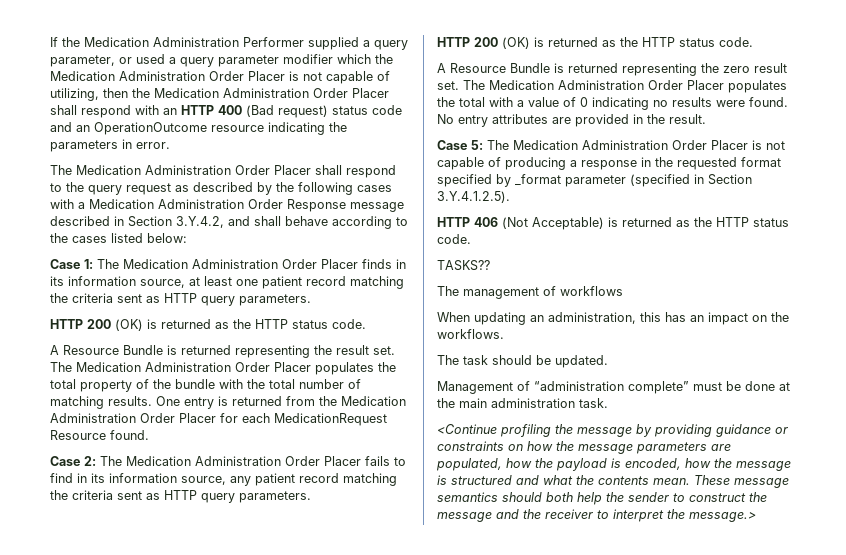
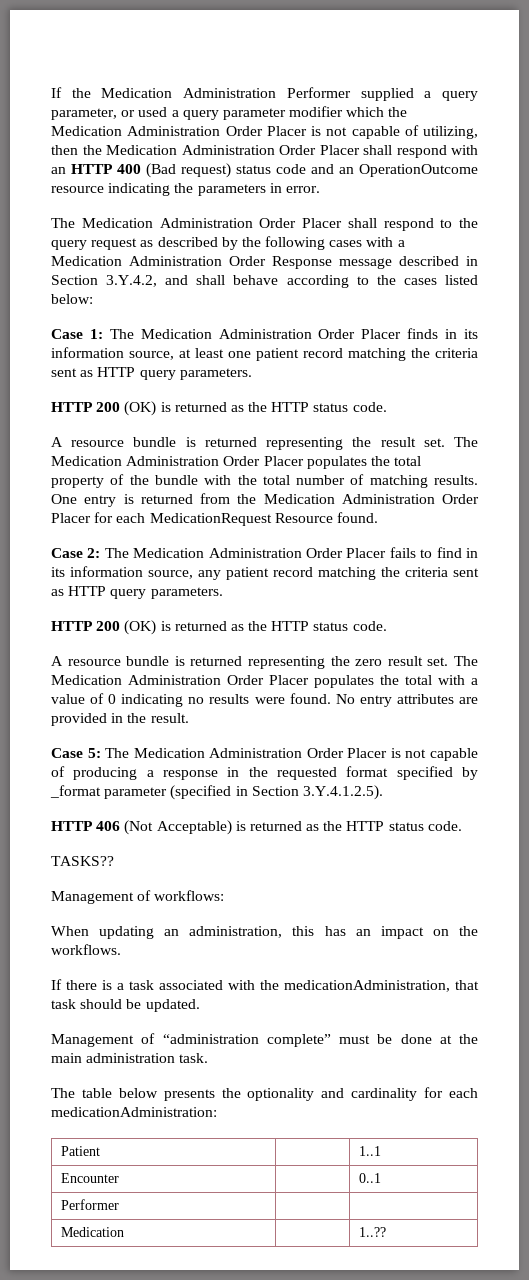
- A Resource Bundle is returned representing the result set.
+ A resource bundle is returned representing the result set.
- A Resource Bundle is returned representing the zero result set.
+ A resource bundle is returned representing the zero result set.
- The management of workflows
+ Management of workflows:
- The task should be updated.
+ If there is a task associated with the medicationAdministration, that task should be updated.
- <Continue profiling the message by providing guidance or constraints on how the message parameters are populated, how the payload is encoded, how the message is structured and what the contents mean. These message semantics should both help the sender to construct the message and the receiver to interpret the message.>
+ The table below presents the optionality and cardinality for each medicationAdministration:
+ Patient | | 1..1
+ Encounter | | 0..1
+ Performer | |
+ Medication | | 1..??

